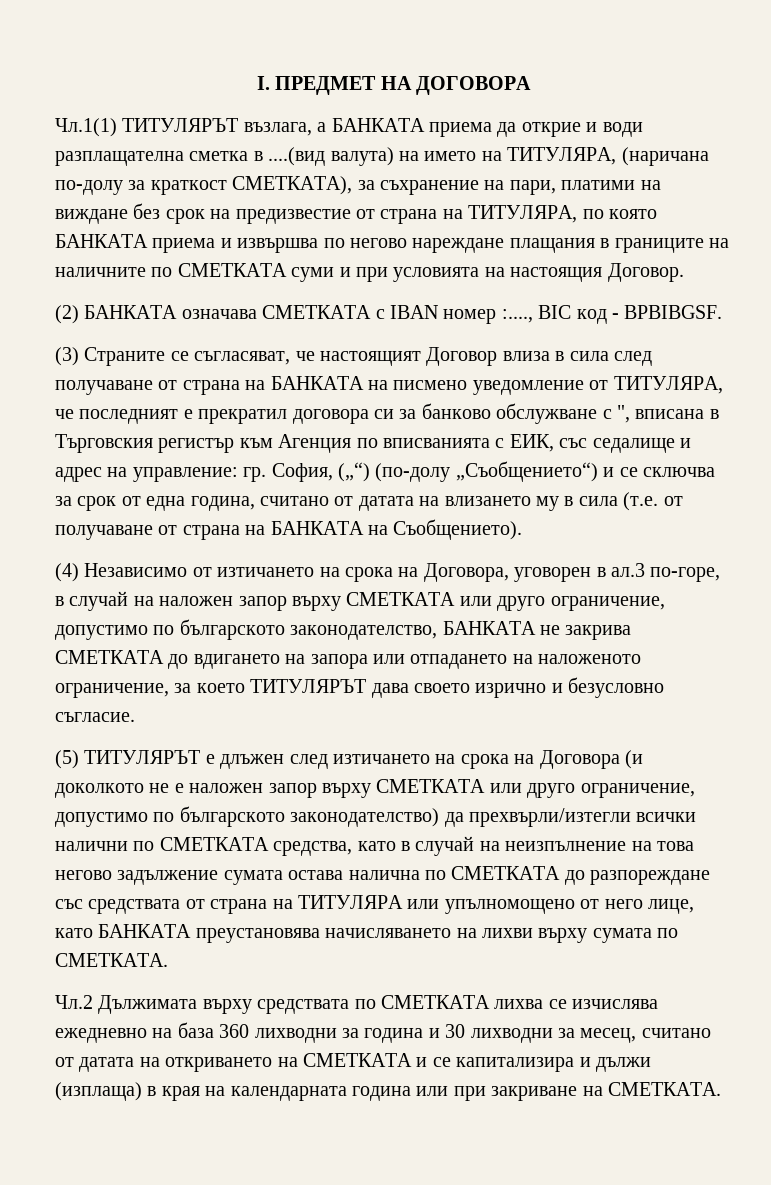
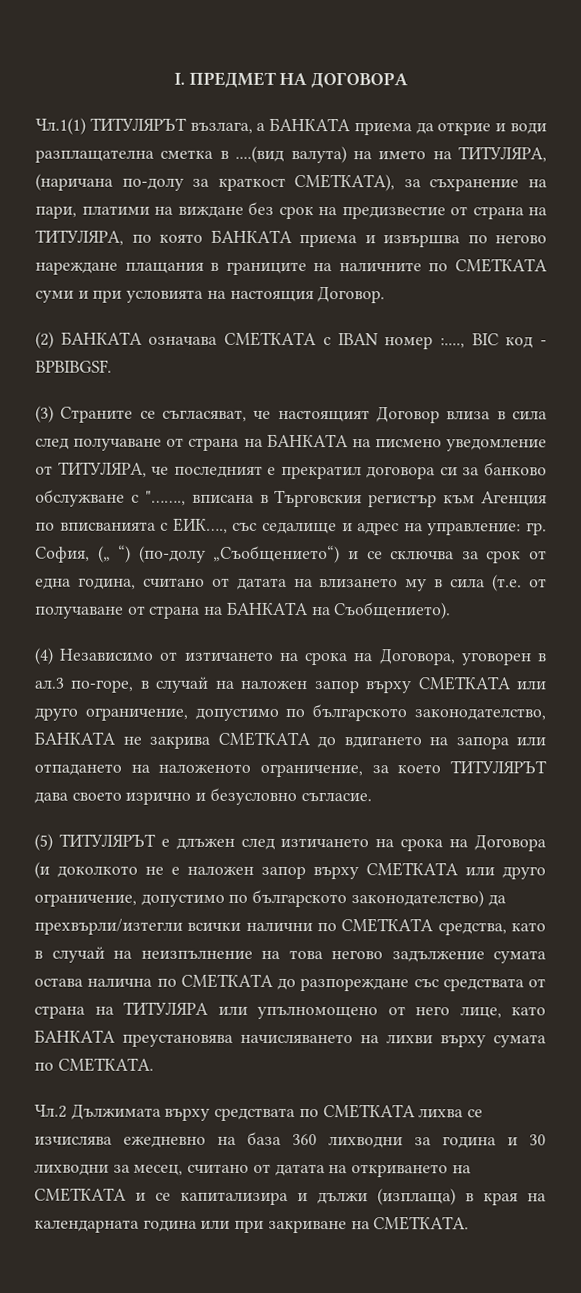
- (3) Страните се съгласяват, че настоящият Договор влиза в сила след получаване от страна на БАНКАТА на писмено уведомление от ТИТУЛЯРА, че последният е прекратил договора си за банково обслужване с ", вписана в Търговския регистър към Агенция по вписванията с ЕИК, със седалище и адрес на управление: гр.
+ (3) Страните се съгласяват, че настоящият Договор влиза в сила след получаване от страна на БАНКАТА на писмено уведомление от ТИТУЛЯРА, че последният е прекратил договора си за банково обслужване с "……., вписана в Търговския регистър към Агенция по вписванията с ЕИК…., със седалище и адрес на управление: гр.
- София, („“) (по-долу „Съобщението“) и се сключва за срок от една година, считано от датата на влизането му в сила (т.е. от получаване от страна на БАНКАТА на Съобщението).
+ София, („ “) (по-долу „Съобщението“) и се сключва за срок от една година, считано от датата на влизането му в сила (т.е. от получаване от страна на БАНКАТА на Съобщението).

